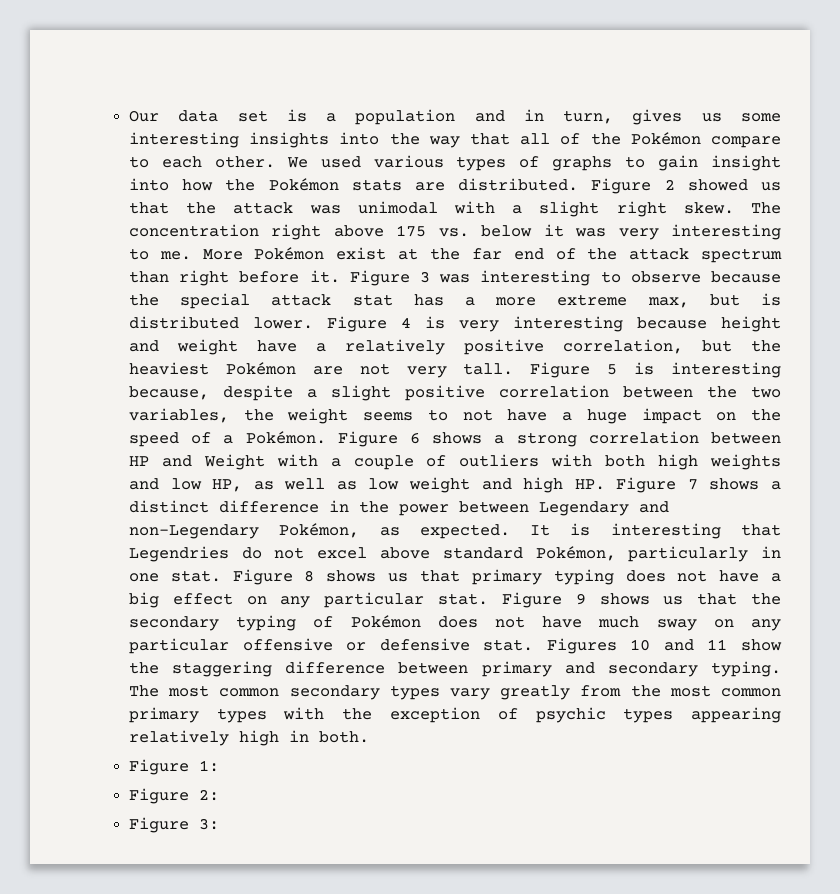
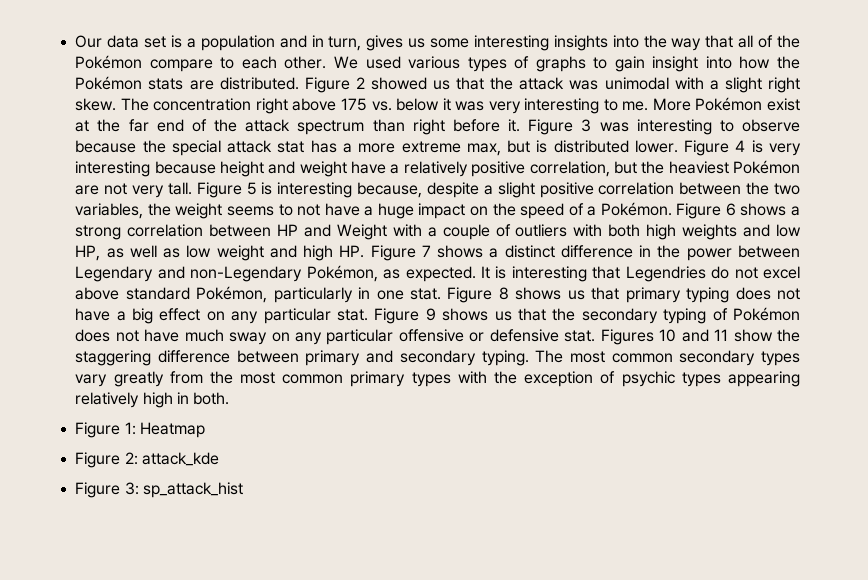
- Figure 1:
+ Figure 1: Heatmap
- Figure 2:
+ Figure 2: attack_kde
- Figure 3:
+ Figure 3: sp_attack_hist

